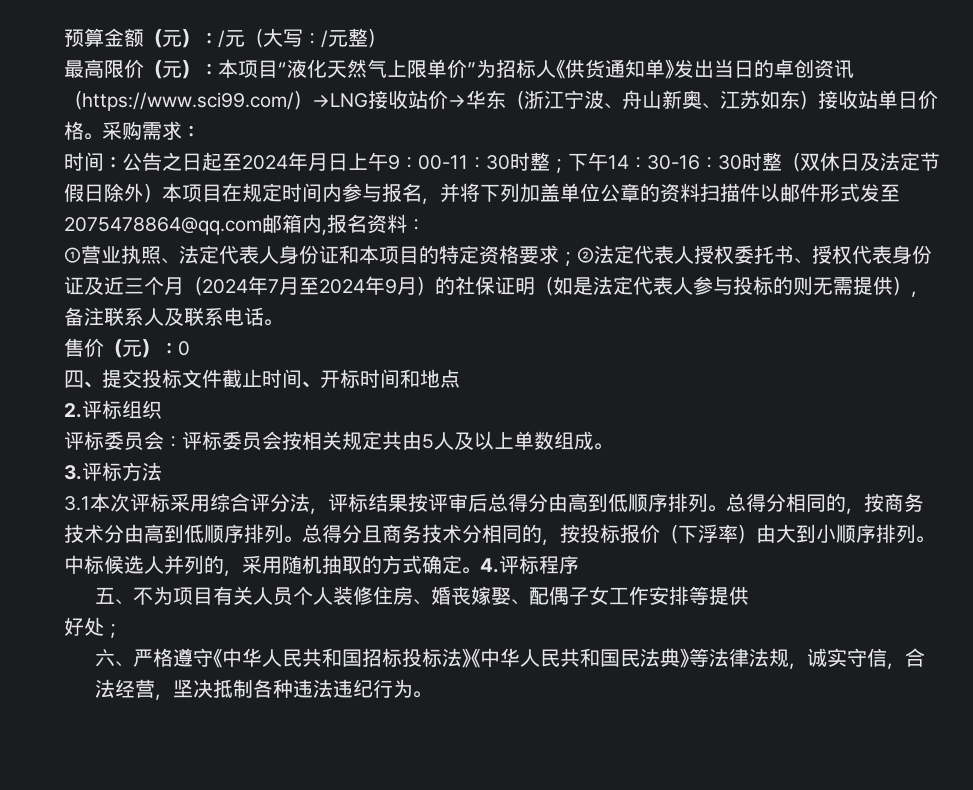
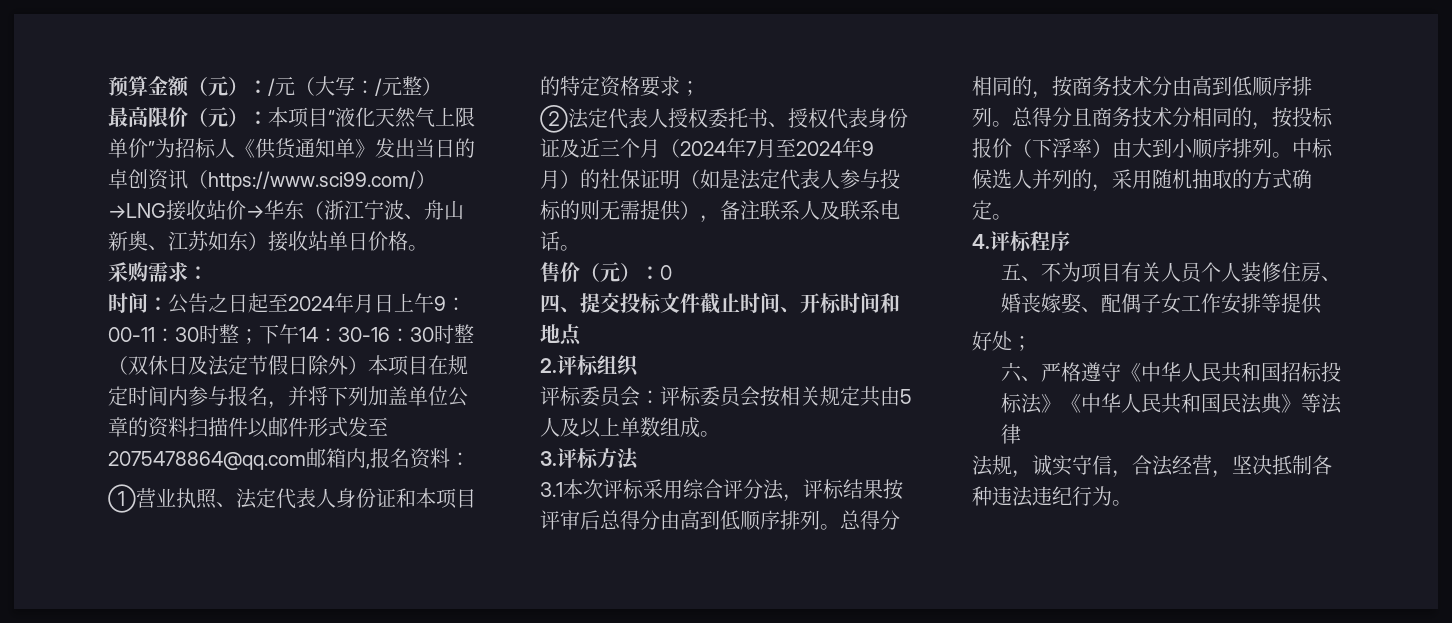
- 最高限价（元）：本项目“液化天然气上限单价”为招标人《供货通知单》发出当日的卓创资讯（https://www.sci99.com/）→LNG接收站价→华东（浙江宁波、舟山新奥、江苏如东）接收站单日价格。采购需求：
+ 最高限价（元）：本项目“液化天然气上限单价”为招标人《供货通知单》发出当日的卓创资讯（https://www.sci99.com/）→LNG接收站价→华东（浙江宁波、舟山新奥、江苏如东）接收站单日价格。
+ 采购需求：
- ①营业执照、法定代表人身份证和本项目的特定资格要求；②法定代表人授权委托书、授权代表身份证及近三个月（2024年7月至2024年9月）的社保证明（如是法定代表人参与投标的则无需提供），备注联系人及联系电话。
+ ①营业执照、法定代表人身份证和本项目的特定资格要求；
+ ②法定代表人授权委托书、授权代表身份证及近三个月（2024年7月至2024年9月）的社保证明（如是法定代表人参与投标的则无需提供），备注联系人及联系电话。
- 中标候选人并列的，采用随机抽取的方式确定。4.评标程序
+ 中标候选人并列的，采用随机抽取的方式确定。
+ 4.评标程序
- 六、严格遵守《中华人民共和国招标投标法》《中华人民共和国民法典》等法律法规，诚实守信，合法经营，坚决抵制各种违法违纪行为。
+ 六、严格遵守《中华人民共和国招标投标法》《中华人民共和国民法典》等法律
+ 法规，诚实守信，合法经营，坚决抵制各种违法违纪行为。

